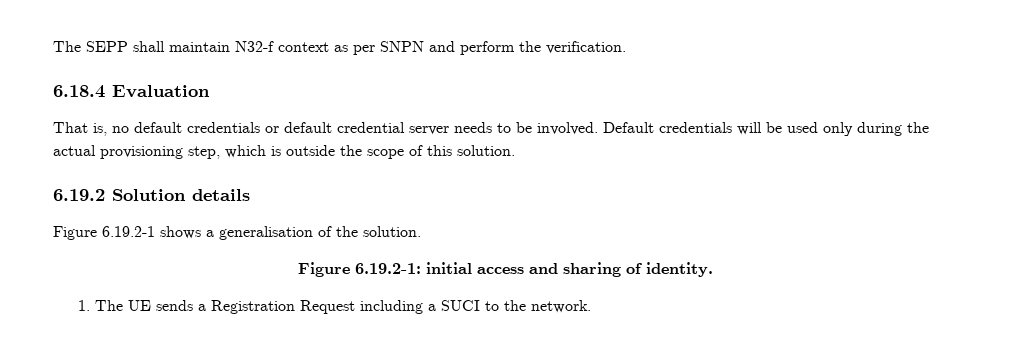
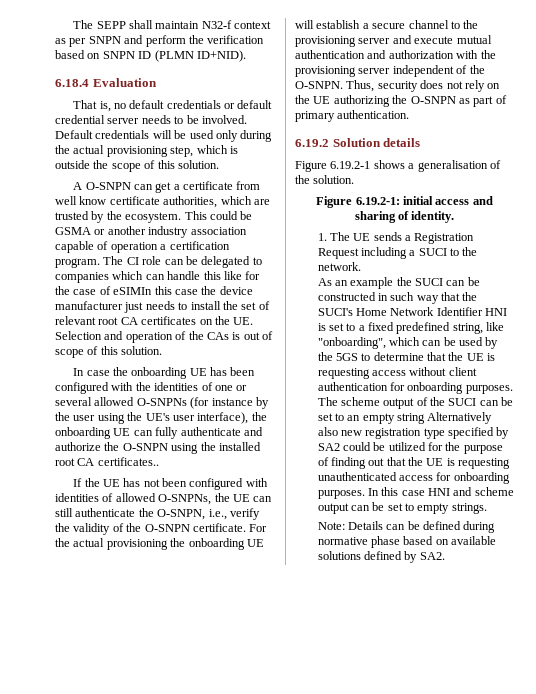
- The SEPP shall maintain N32-f context as per SNPN and perform the verification.
+ The SEPP shall maintain N32-f context as per SNPN and perform the verification based on SNPN ID (PLMN ID+NID).
+ A O-SNPN can get a certificate from well know certificate authorities, which are trusted by the ecosystem. This could be GSMA or another industry association capable of operation a certification program. The CI role can be delegated to companies which can handle this like for the case of eSIMIn this case the device manufacturer just needs to install the set of relevant root CA certificates on the UE. Selection and operation of the CAs is out of scope of this solution.
+ In case the onboarding UE has been configured with the identities of one or several allowed O-SNPNs (for instance by the user using the UE's user interface), the onboarding UE can fully authenticate and authorize the O-SNPN using the installed root CA certificates..
+ If the UE has not been configured with identities of allowed O-SNPNs, the UE can still authenticate the O-SNPN, i.e., verify the validity of the O-SNPN certificate. For the actual provisioning the onboarding UE will establish a secure channel to the provisioning server and execute mutual authentication and authorization with the provisioning server independent of the O-SNPN. Thus, security does not rely on the UE authorizing the O-SNPN as part of primary authentication.
+ As an example the SUCI can be constructed in such way that the SUCI's Home Network Identifier HNI is set to a fixed predefined string, like "onboarding", which can be used by the 5GS to determine that the UE is requesting access without client authentication for onboarding purposes. The scheme output of the SUCI can be set to an empty string Alternatively also new registration type specified by SA2 could be utilized for the purpose of finding out that the UE is requesting unauthenticated access for onboarding purposes. In this case HNI and scheme output can be set to empty strings.
+ Note: Details can be defined during normative phase based on available solutions defined by SA2.

